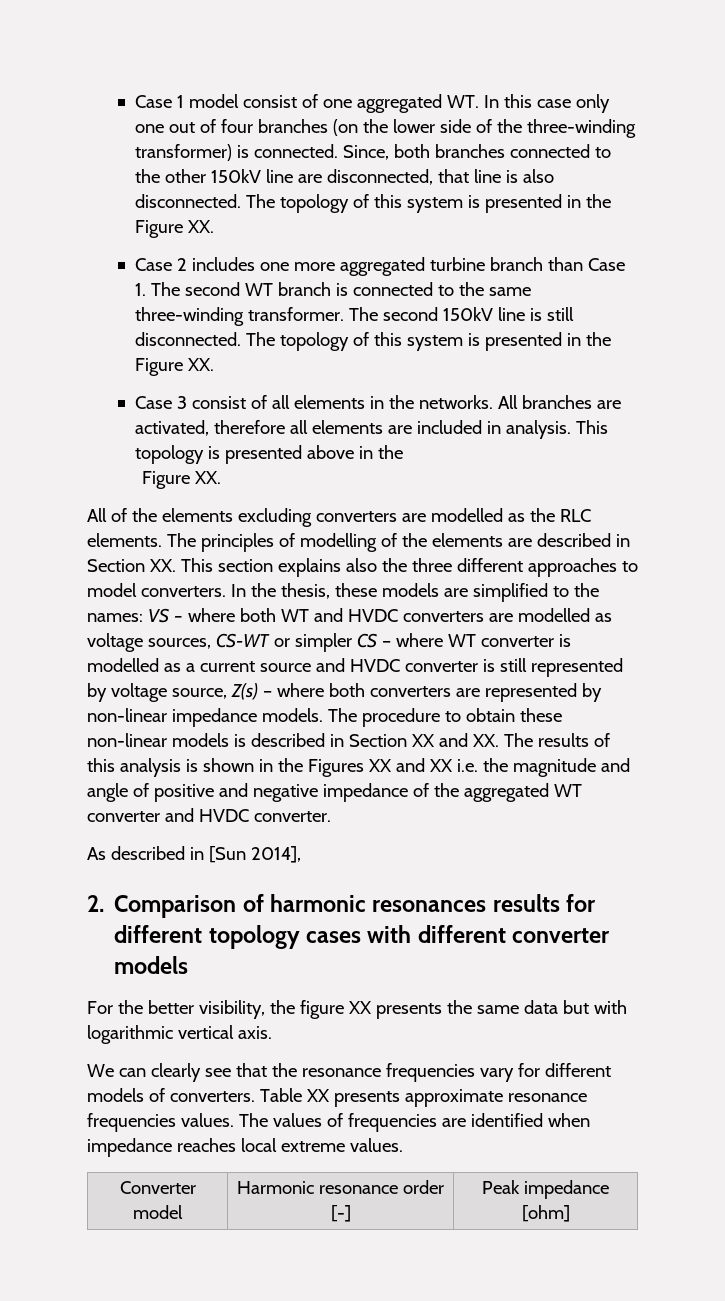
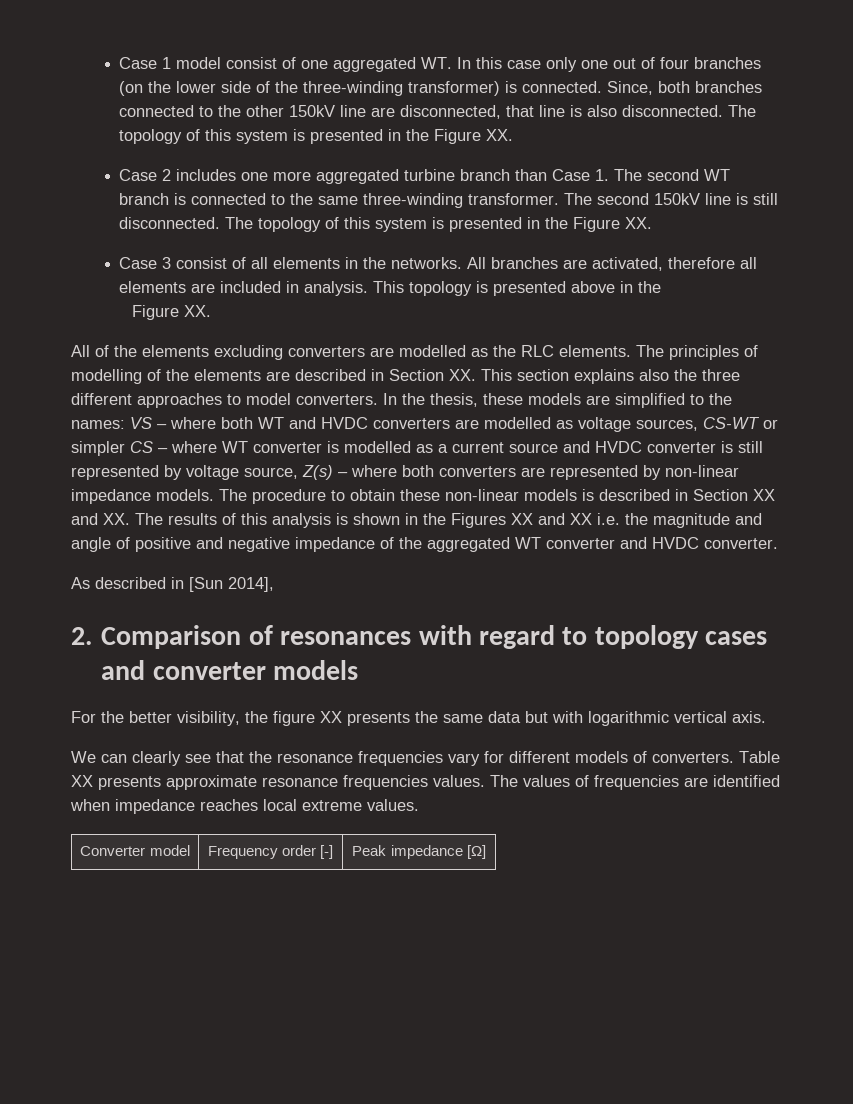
- 2. Comparison of harmonic resonances results for different topology cases with different converter models
+ 2. Comparison of resonances with regard to topology cases and converter models
- Converter model | Harmonic resonance order [-] | Peak impedance [ohm]
+ Converter model | Frequency order [-] | Peak impedance [Ω]

